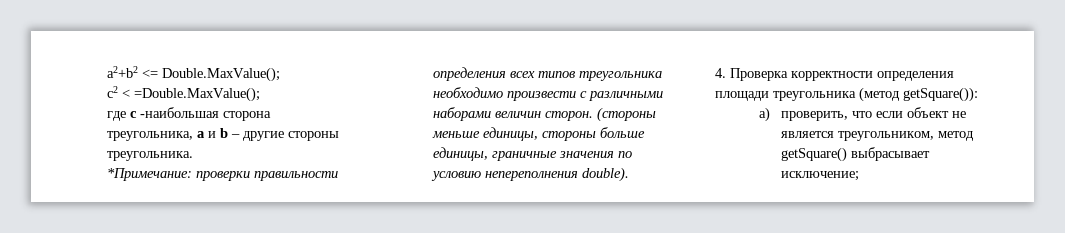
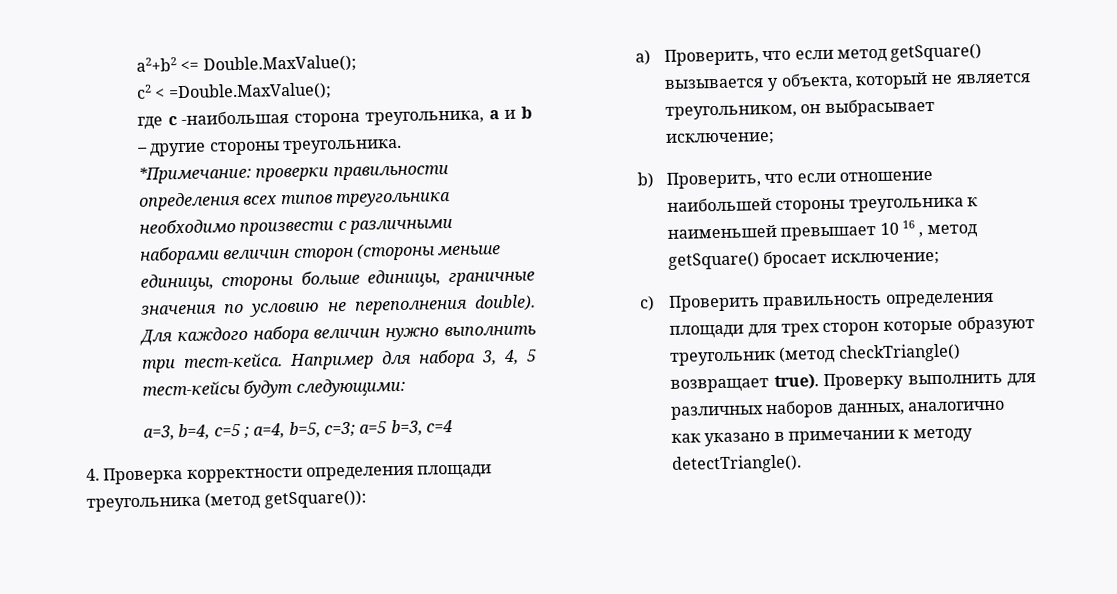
- *Примечание: проверки правильности определения всех типов треугольника необходимо произвести с различными наборами величин сторон. (стороны меньше единицы, стороны больше единицы, граничные значения по условию непереполнения double).
+ *Примечание: проверки правильности определения всех типов треугольника необходимо произвести с различными наборами величин сторон (стороны меньше единицы, стороны больше единицы, граничные значения по условию не переполнения double). Для каждого набора величин нужно выполнить три тест-кейса. Например для набора 3, 4, 5 тест-кейсы будут следующими:
+ a=3, b=4, c=5 ; a=4, b=5, c=3; a=5 b=3, c=4
- a) проверить, что если объект не является треугольником, метод getSquare() выбрасывает исключение;
+ a) Проверить, что если метод getSquare() вызывается у объекта, который не является треугольником, он выбрасывает исключение;
+ b) Проверить, что если отношение наибольшей стороны треугольника к наименьшей превышает 10 16 , метод getSquare() бросает исключение;
+ c) Проверить правильность определения площади для трех сторон которые образуют треугольник (метод checkTriangle() возвращает true). Проверку выполнить для различных наборов данных, аналогично как указано в примечании к методу detectTriangle().

